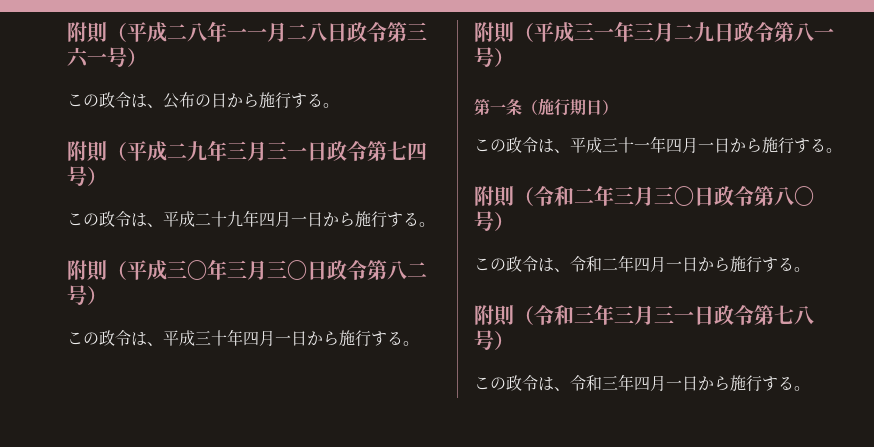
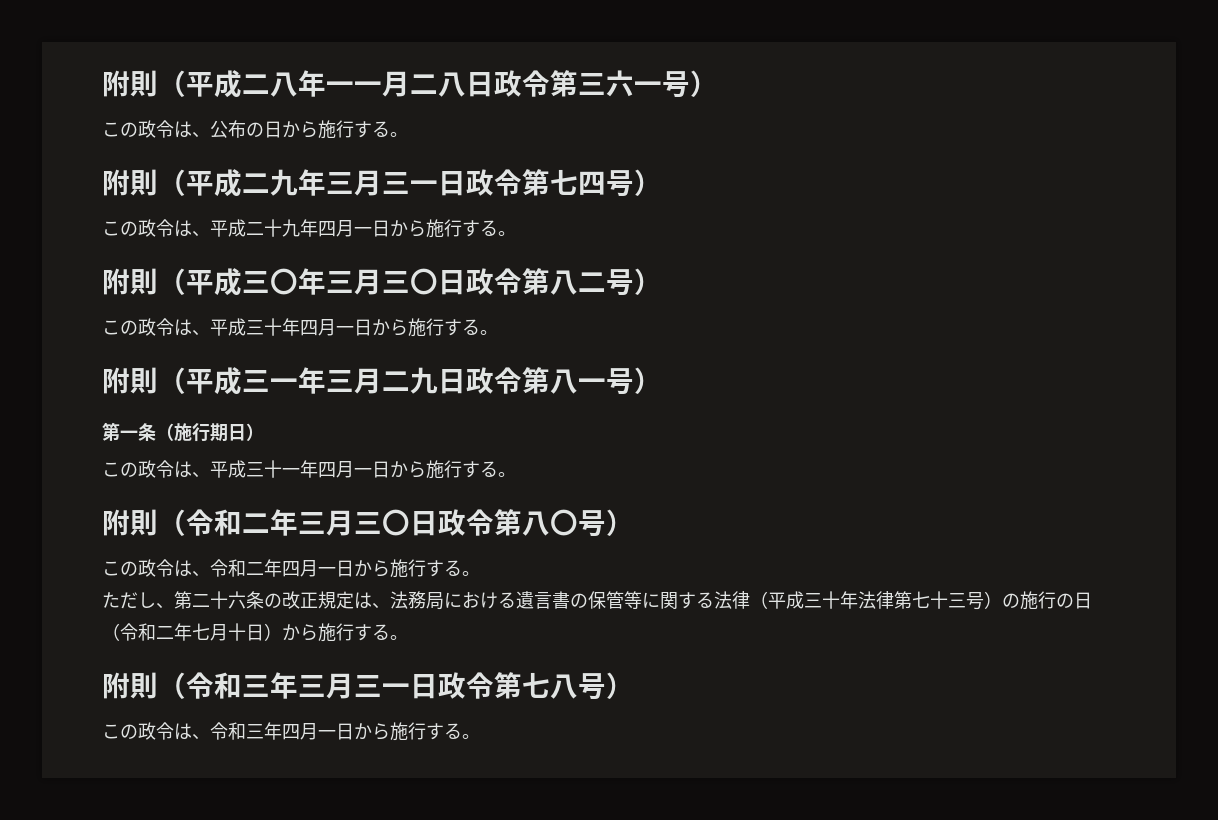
+ ただし、第二十六条の改正規定は、法務局における遺言書の保管等に関する法律（平成三十年法律第七十三号）の施行の日（令和二年七月十日）から施行する。

